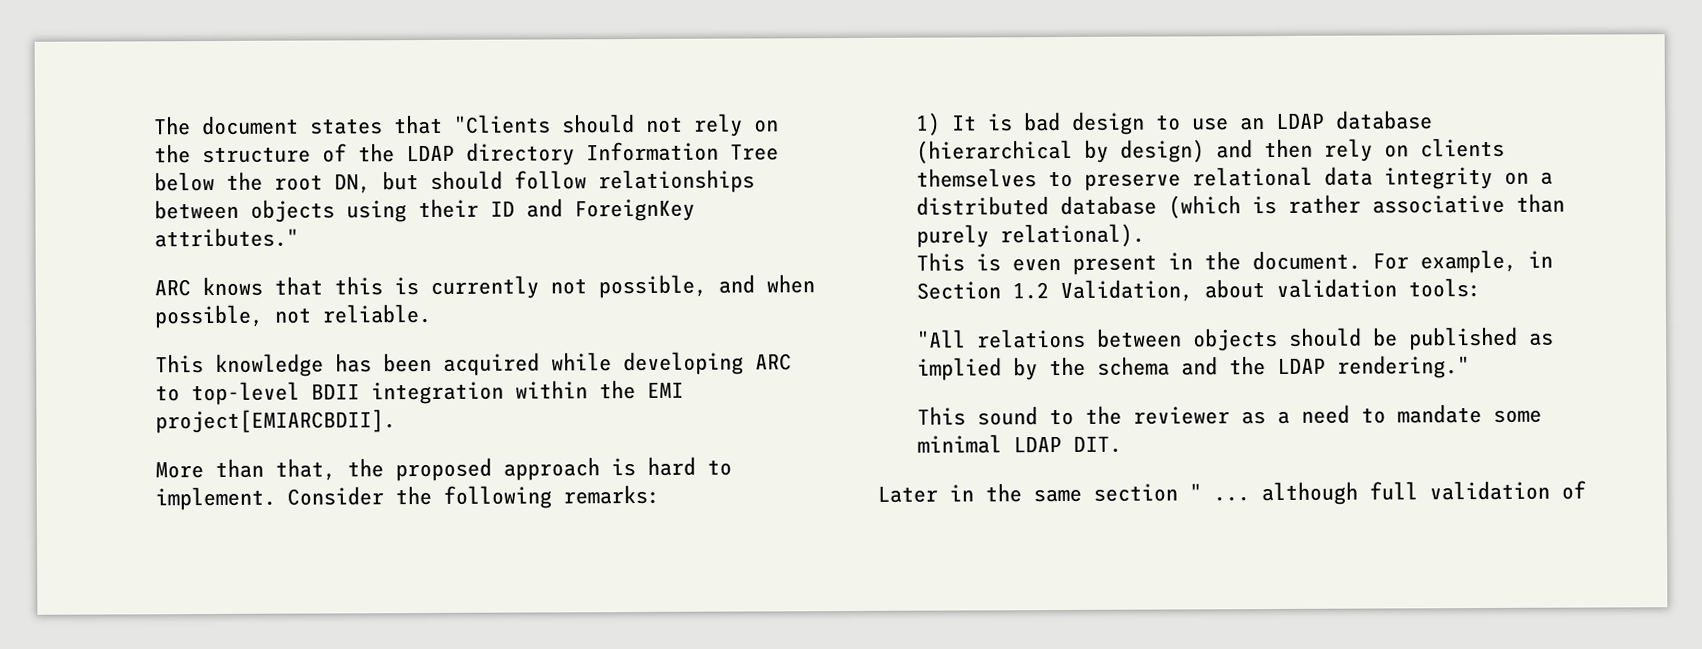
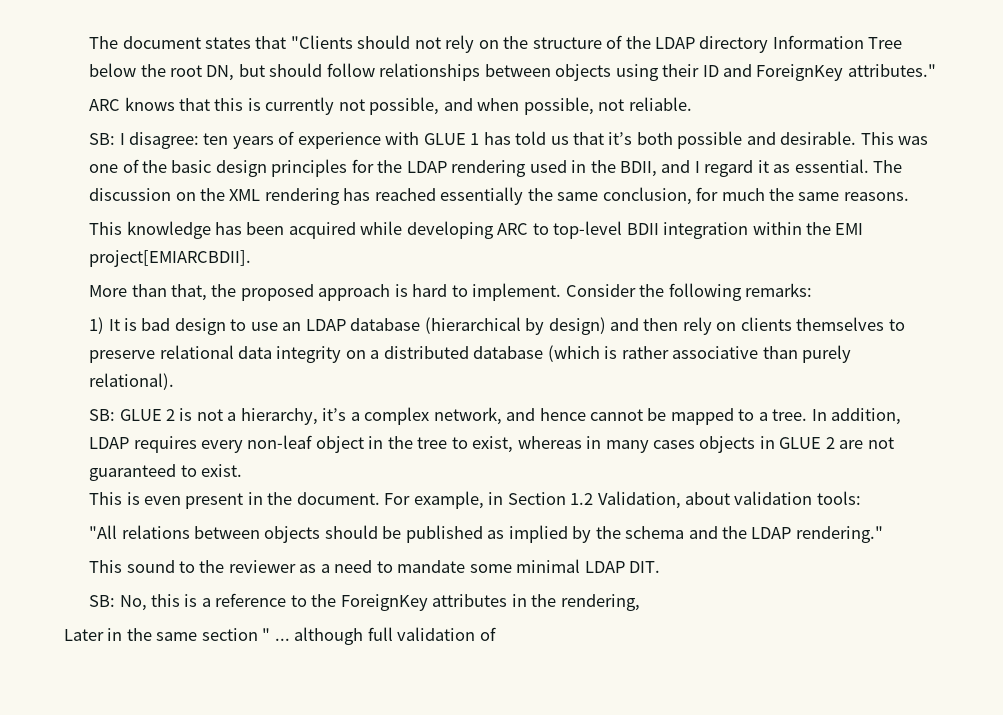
+ SB: I disagree: ten years of experience with GLUE 1 has told us that it’s both possible and desirable. This was one of the basic design principles for the LDAP rendering used in the BDII, and I regard it as essential. The discussion on the XML rendering has reached essentially the same conclusion, for much the same reasons.
+ SB: GLUE 2 is not a hierarchy, it’s a complex network, and hence cannot be mapped to a tree. In addition, LDAP requires every non-leaf object in the tree to exist, whereas in many cases objects in GLUE 2 are not guaranteed to exist.
+ SB: No, this is a reference to the ForeignKey attributes in the rendering,

